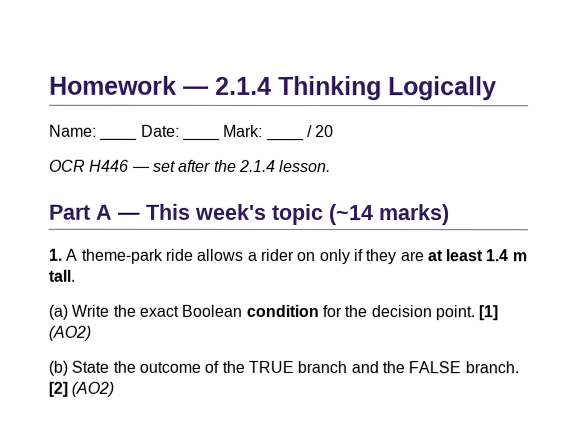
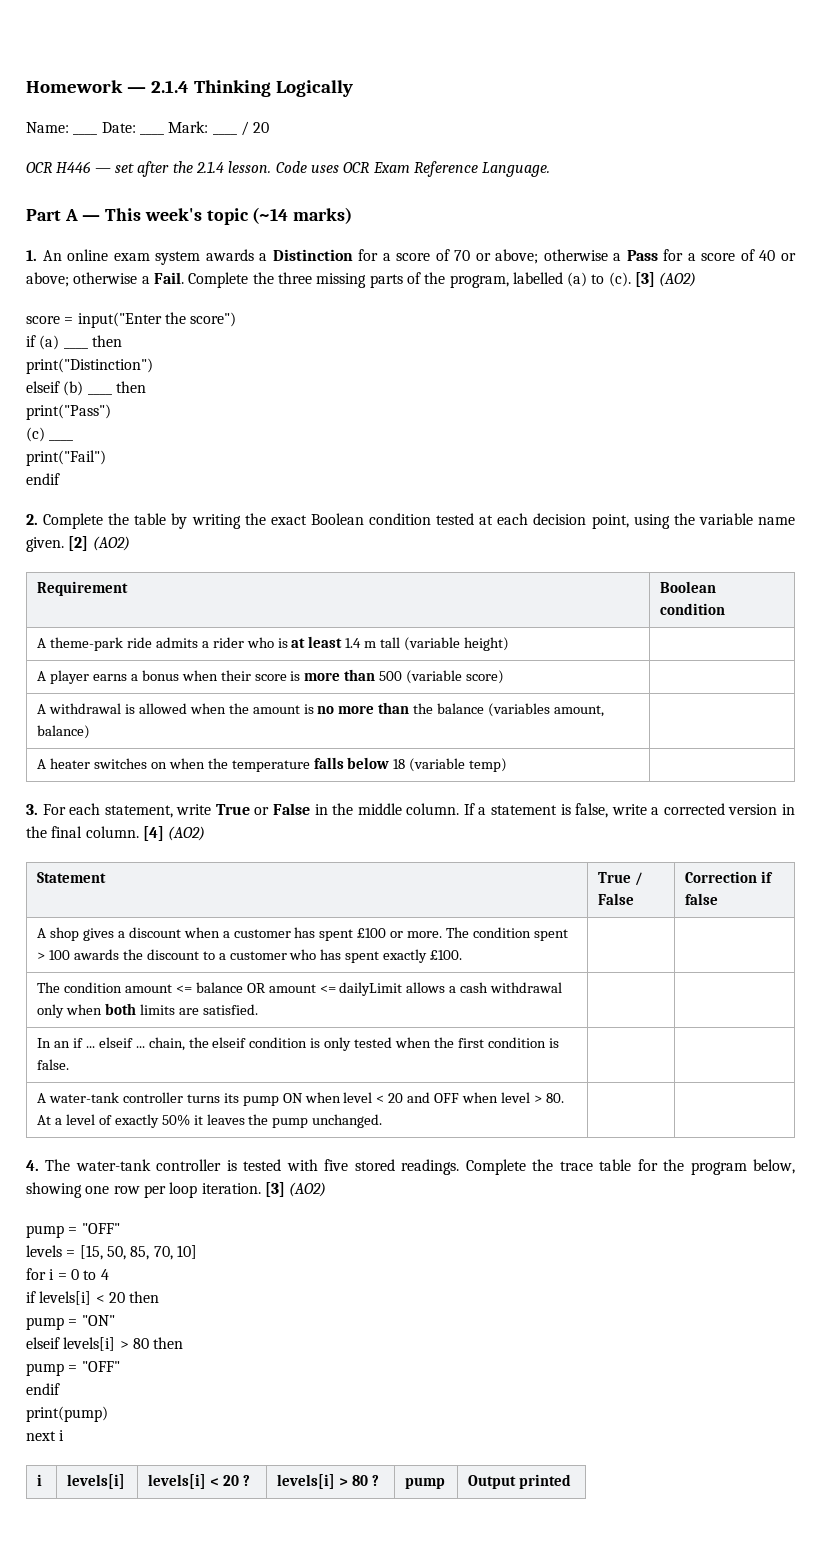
+ Code uses OCR Exam Reference Language.
- 1. A theme-park ride allows a rider on only if they are at least 1.4 m tall.
- (a) Write the exact Boolean condition for the decision point. [1] (AO2)
- (b) State the outcome of the TRUE branch and the FALSE branch. [2] (AO2)
+ 1. An online exam system awards a Distinction for a score of 70 or above; otherwise a Pass for a score of 40 or above; otherwise a Fail. Complete the three missing parts of the program, labelled (a) to (c). [3] (AO2)
+ score = input("Enter the score")
+ if (a) ____ then
+ print("Distinction")
+ elseif (b) ____ then
+ print("Pass")
+ (c) ____
+ print("Fail")
+ endif
+ 2. Complete the table by writing the exact Boolean condition tested at each decision point, using the variable name given. [2] (AO2)
+ Requirement | Boolean condition
+ A theme-park ride admits a rider who is at least 1.4 m tall (variable height) |
+ A player earns a bonus when their score is more than 500 (variable score) |
+ A withdrawal is allowed when the amount is no more than the balance (variables amount, balance) |
+ A heater switches on when the temperature falls below 18 (variable temp) |
+ 3. For each statement, write True or False in the middle column. If a statement is false, write a corrected version in the final column. [4] (AO2)
+ Statement | True / False | Correction if false
+ A shop gives a discount when a customer has spent £100 or more. The condition spent > 100 awards the discount to a customer who has spent exactly £100. | |
+ The condition amount <= balance OR amount <= dailyLimit allows a cash withdrawal only when both limits are satisfied. | |
+ In an if ... elseif ... chain, the elseif condition is only tested when the first condition is false. | |
+ A water-tank controller turns its pump ON when level < 20 and OFF when level > 80. At a level of exactly 50% it leaves the pump unchanged. | |
+ 4. The water-tank controller is tested with five stored readings. Complete the trace table for the program below, showing one row per loop iteration. [3] (AO2)
+ pump = "OFF"
+ levels = [15, 50, 85, 70, 10]
+ for i = 0 to 4
+ if levels[i] < 20 then
+ pump = "ON"
+ elseif levels[i] > 80 then
+ pump = "OFF"
+ endif
+ print(pump)
+ next i
+ i | levels[i] | levels[i] < 20 ? | levels[i] > 80 ? | pump | Output printed

